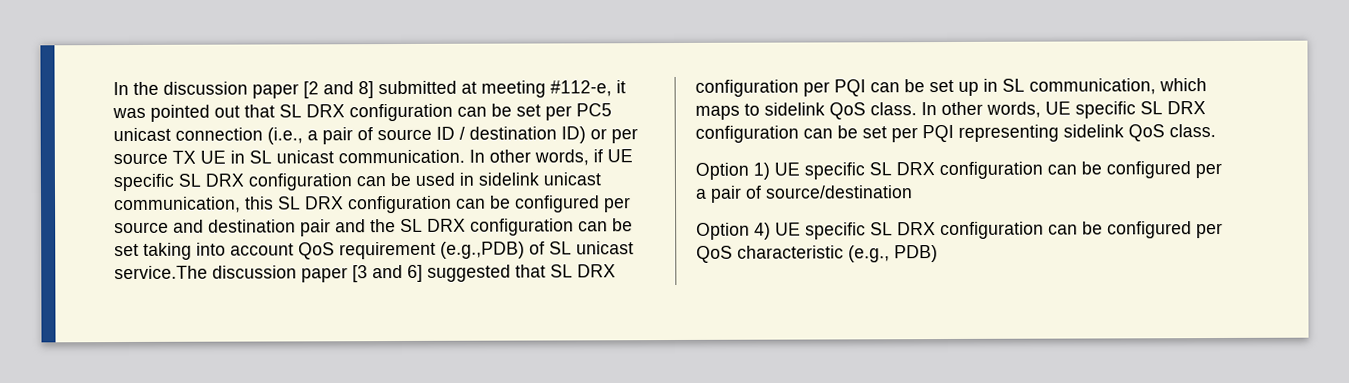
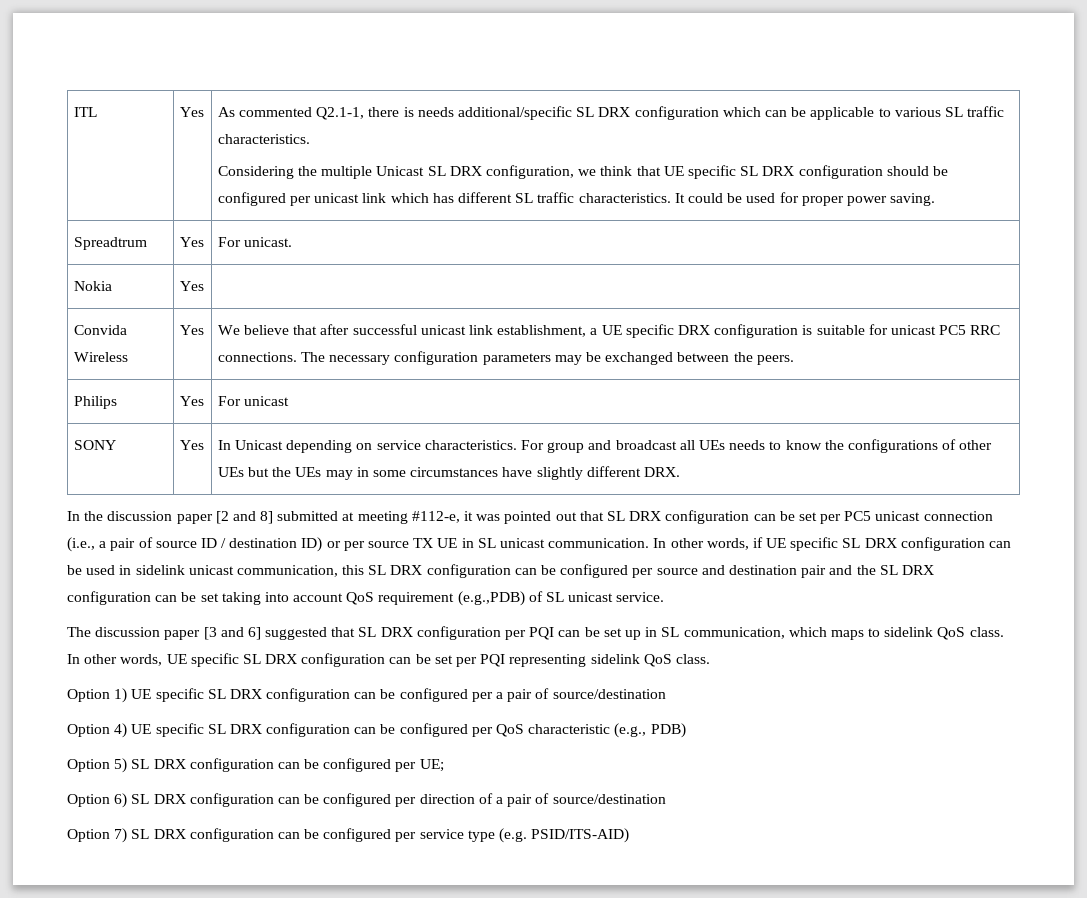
+ ITL | Yes | As commented Q2.1-1, there is needs additional/specific SL DRX configuration which can be applicable to various SL traffic characteristics.
+ Considering the multiple Unicast SL DRX configuration, we think that UE specific SL DRX configuration should be configured per unicast link which has different SL traffic characteristics. It could be used for proper power saving.
+ Spreadtrum | Yes | For unicast.
+ Nokia | Yes |
+ Convida Wireless | Yes | We believe that after successful unicast link establishment, a UE specific DRX configuration is suitable for unicast PC5 RRC connections. The necessary configuration parameters may be exchanged between the peers.
+ Philips | Yes | For unicast
+ SONY | Yes | In Unicast depending on service characteristics. For group and broadcast all UEs needs to know the configurations of other UEs but the UEs may in some circumstances have slightly different DRX.
- In other words, if UE specific SL DRX configuration can be used in sidelink unicast communication, this SL DRX configuration can be configured per source and destination pair and the SL DRX configuration can be set taking into account QoS requirement (e.g.,PDB) of SL unicast service.The discussion paper [3 and 6] suggested that SL DRX configuration per PQI can be set up in SL communication, which maps to sidelink QoS class.
+ In other words, if UE specific SL DRX configuration can be used in sidelink unicast communication, this SL DRX configuration can be configured per source and destination pair and the SL DRX configuration can be set taking into account QoS requirement (e.g.,PDB) of SL unicast service.
+ The discussion paper [3 and 6] suggested that SL DRX configuration per PQI can be set up in SL communication, which maps to sidelink QoS class.
+ Option 5) SL DRX configuration can be configured per UE;
+ Option 6) SL DRX configuration can be configured per direction of a pair of source/destination
+ Option 7) SL DRX configuration can be configured per service type (e.g. PSID/ITS-AID)

